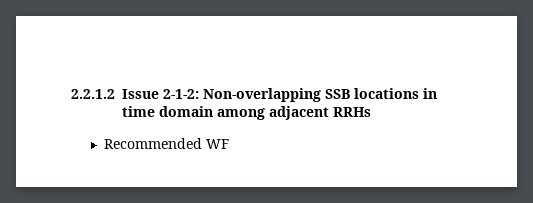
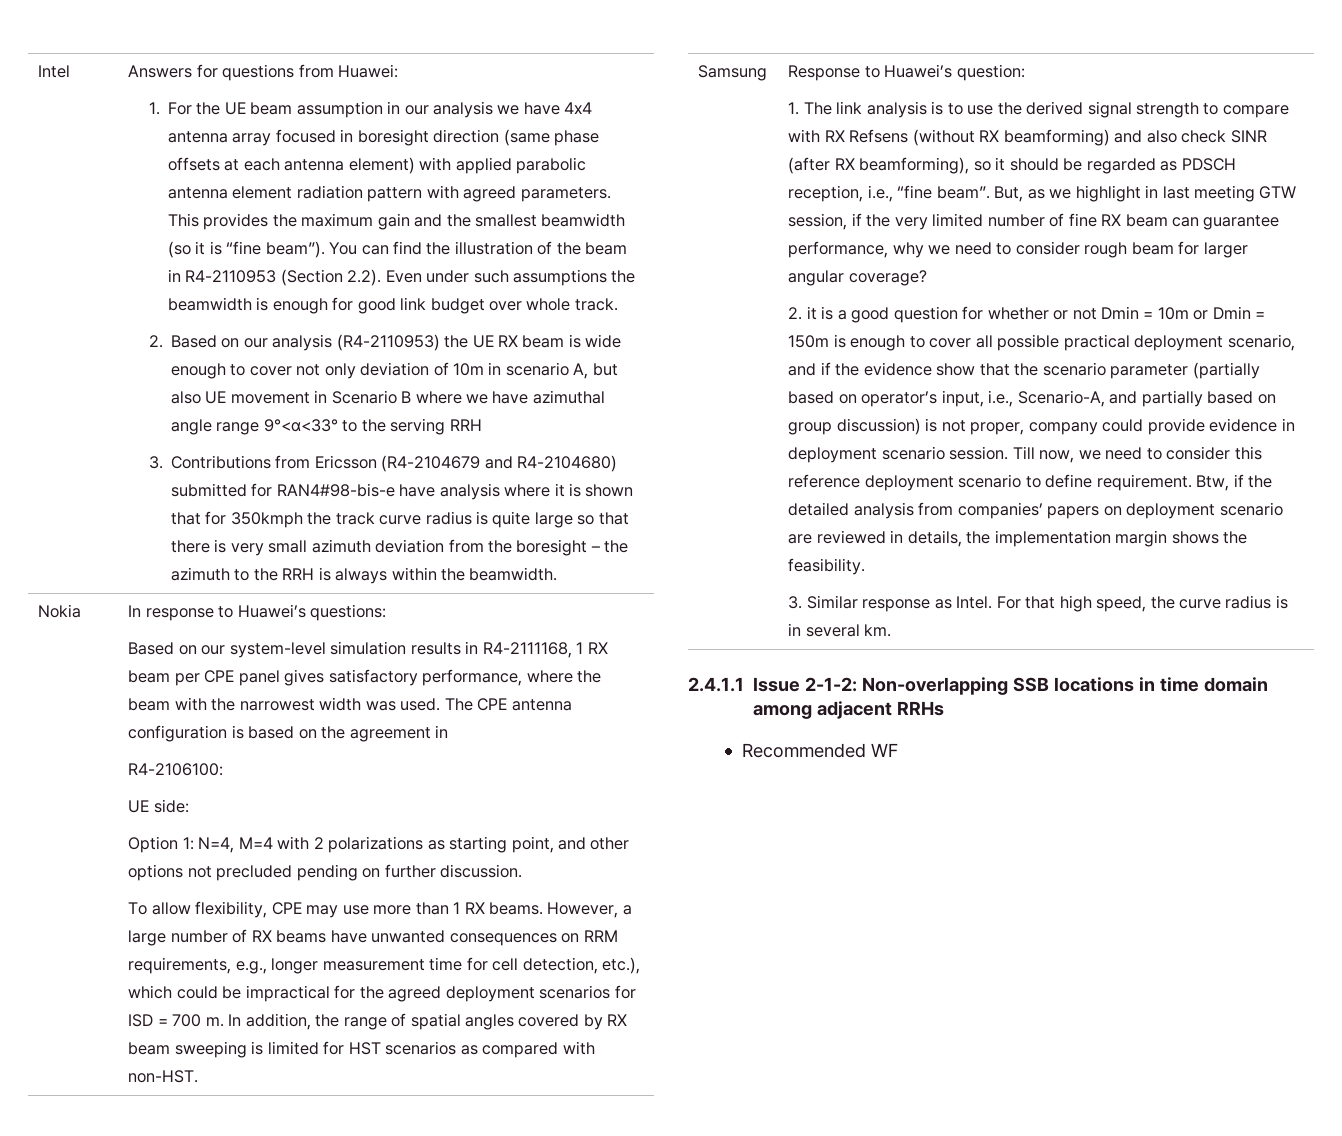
- 2.2.1.2 Issue 2-1-2: Non-overlapping SSB locations in time domain among adjacent RRHs
+ Intel | Answers for questions from Huawei:
+ 1. For the UE beam assumption in our analysis we have 4x4 antenna array focused in boresight direction (same phase offsets at each antenna element) with applied parabolic antenna element radiation pattern with agreed parameters. This provides the maximum gain and the smallest beamwidth (so it is “fine beam”). You can find the illustration of the beam in R4-2110953 (Section 2.2). Even under such assumptions the beamwidth is enough for good link budget over whole track.
+ 2. Based on our analysis (R4-2110953) the UE RX beam is wide enough to cover not only deviation of 10m in scenario A, but also UE movement in Scenario B where we have azimuthal angle range 9°<α<33° to the serving RRH
+ 3. Contributions from Ericsson (R4-2104679 and R4-2104680) submitted for RAN4#98-bis-e have analysis where it is shown that for 350kmph the track curve radius is quite large so that there is very small azimuth deviation from the boresight – the azimuth to the RRH is always within the beamwidth.
+ Nokia | In response to Huawei’s questions:
+ Based on our system-level simulation results in R4-2111168, 1 RX beam per CPE panel gives satisfactory performance, where the beam with the narrowest width was used. The CPE antenna configuration is based on the agreement in
+ R4-2106100:
+ UE side:
+ Option 1: N=4, M=4 with 2 polarizations as starting point, and other options not precluded pending on further discussion.
+ To allow flexibility, CPE may use more than 1 RX beams. However, a large number of RX beams have unwanted consequences on RRM requirements, e.g., longer measurement time for cell detection, etc.), which could be impractical for the agreed deployment scenarios for ISD = 700 m. In addition, the range of spatial angles covered by RX beam sweeping is limited for HST scenarios as compared with non-HST.
+ Samsung | Response to Huawei’s question:
+ 1. The link analysis is to use the derived signal strength to compare with RX Refsens (without RX beamforming) and also check SINR (after RX beamforming), so it should be regarded as PDSCH reception, i.e., “fine beam”. But, as we highlight in last meeting GTW session, if the very limited number of fine RX beam can guarantee performance, why we need to consider rough beam for larger angular coverage?
+ 2. it is a good question for whether or not Dmin = 10m or Dmin = 150m is enough to cover all possible practical deployment scenario, and if the evidence show that the scenario parameter (partially based on operator’s input, i.e., Scenario-A, and partially based on group discussion) is not proper, company could provide evidence in deployment scenario session. Till now, we need to consider this reference deployment scenario to define requirement. Btw, if the detailed analysis from companies’ papers on deployment scenario are reviewed in details, the implementation margin shows the feasibility.
+ 3. Similar response as Intel. For that high speed, the curve radius is in several km.
+ 2.4.1.1 Issue 2-1-2: Non-overlapping SSB locations in time domain among adjacent RRHs

